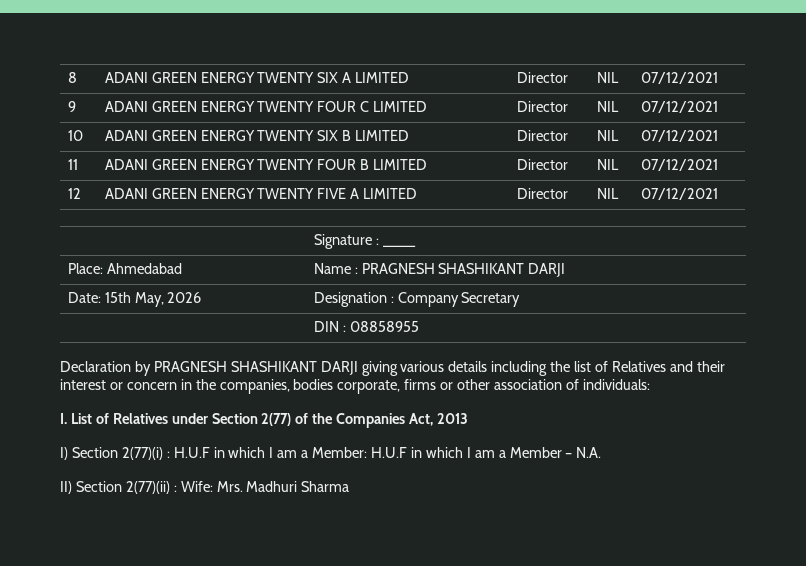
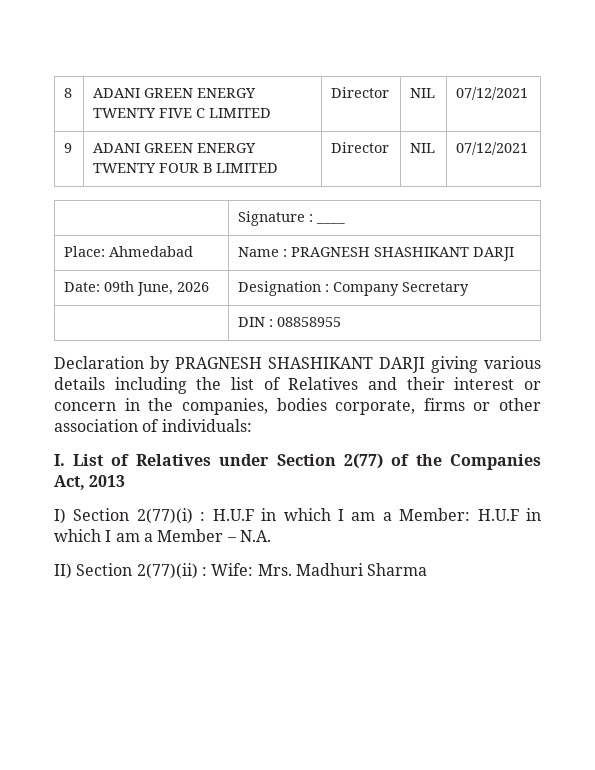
- 8 | ADANI GREEN ENERGY TWENTY SIX A LIMITED | Director | NIL | 07/12/2021
+ 8 | ADANI GREEN ENERGY TWENTY FIVE C LIMITED | Director | NIL | 07/12/2021
- 9 | ADANI GREEN ENERGY TWENTY FOUR C LIMITED | Director | NIL | 07/12/2021
- 10 | ADANI GREEN ENERGY TWENTY SIX B LIMITED | Director | NIL | 07/12/2021
- 11 | ADANI GREEN ENERGY TWENTY FOUR B LIMITED | Director | NIL | 07/12/2021
- 12 | ADANI GREEN ENERGY TWENTY FIVE A LIMITED | Director | NIL | 07/12/2021
+ 9 | ADANI GREEN ENERGY TWENTY FOUR B LIMITED | Director | NIL | 07/12/2021
- Date: 15th May, 2026 | Designation : Company Secretary
+ Date: 09th June, 2026 | Designation : Company Secretary

